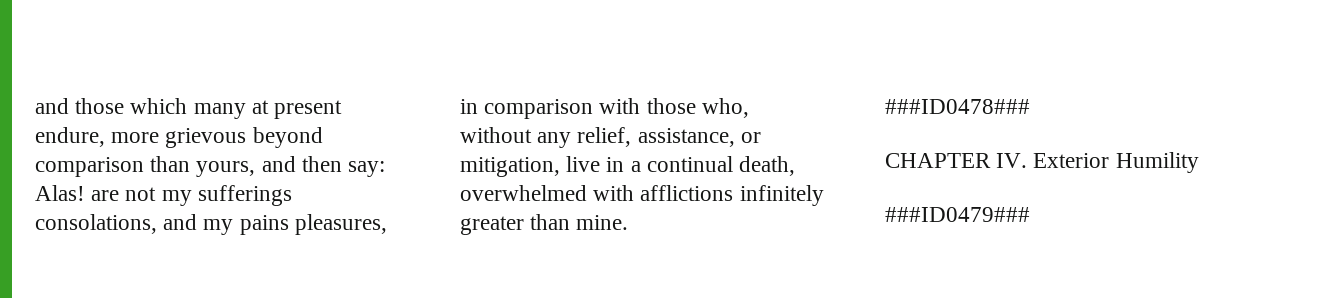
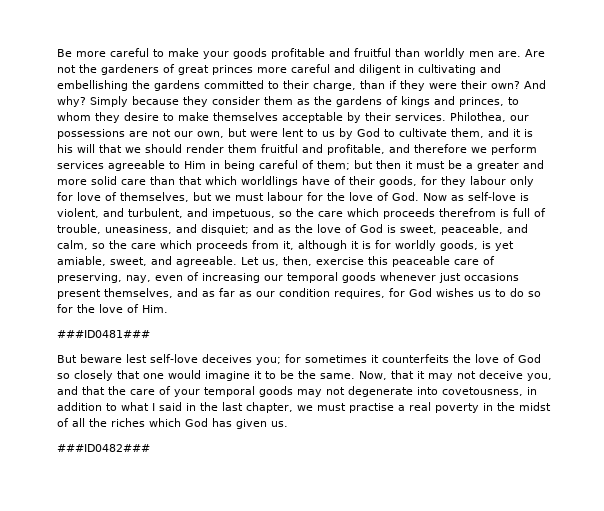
- and those which many at present endure, more grievous beyond comparison than yours, and then say: Alas! are not my sufferings consolations, and my pains pleasures, in comparison with those who, without any relief, assistance, or mitigation, live in a continual death, overwhelmed with afflictions infinitely greater than mine.
- ###ID0478###
- CHAPTER IV. Exterior Humility
- ###ID0479###
+ Be more careful to make your goods profitable and fruitful than worldly men are. Are not the gardeners of great princes more careful and diligent in cultivating and embellishing the gardens committed to their charge, than if they were their own? And why? Simply because they consider them as the gardens of kings and princes, to whom they desire to make themselves acceptable by their services. Philothea, our possessions are not our own, but were lent to us by God to cultivate them, and it is his will that we should render them fruitful and profitable, and therefore we perform services agreeable to Him in being careful of them; but then it must be a greater and more solid care than that which worldlings have of their goods, for they labour only for love of themselves, but we must labour for the love of God. Now as self-love is violent, and turbulent, and impetuous, so the care which proceeds therefrom is full of trouble, uneasiness, and disquiet; and as the love of God is sweet, peaceable, and calm, so the care which proceeds from it, although it is for worldly goods, is yet amiable, sweet, and agreeable. Let us, then, exercise this peaceable care of preserving, nay, even of increasing our temporal goods whenever just occasions present themselves, and as far as our condition requires, for God wishes us to do so for the love of Him.
+ ###ID0481###
+ But beware lest self-love deceives you; for sometimes it counterfeits the love of God so closely that one would imagine it to be the same. Now, that it may not deceive you, and that the care of your temporal goods may not degenerate into covetousness, in addition to what I said in the last chapter, we must practise a real poverty in the midst of all the riches which God has given us.
+ ###ID0482###

